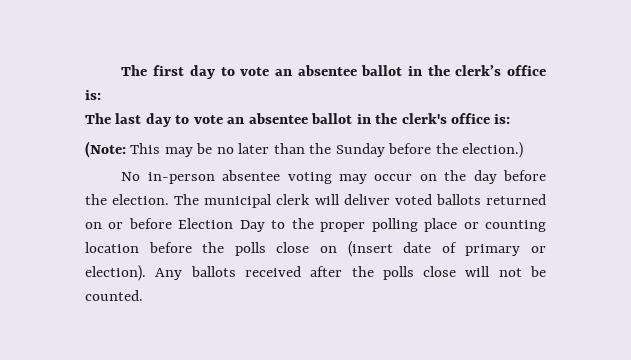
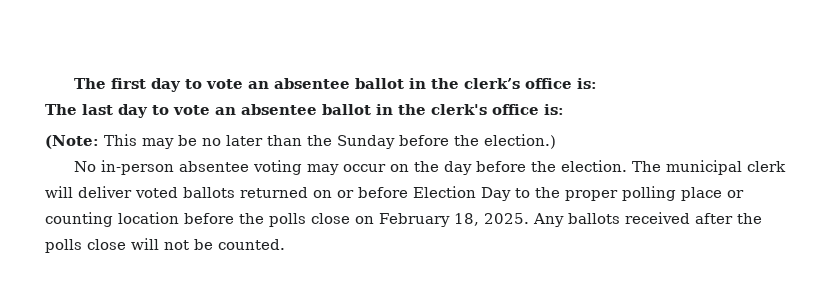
- The municipal clerk will deliver voted ballots returned on or before Election Day to the proper polling place or counting location before the polls close on (insert date of primary or election).
+ The municipal clerk will deliver voted ballots returned on or before Election Day to the proper polling place or counting location before the polls close on February 18, 2025.

